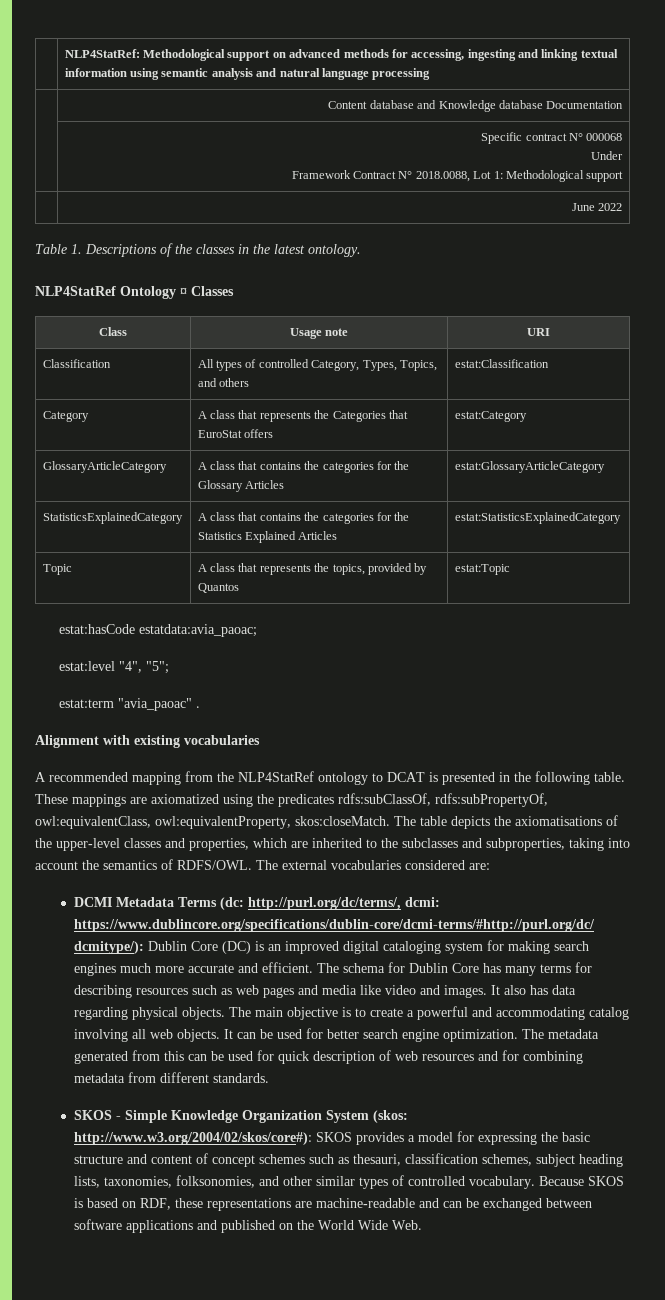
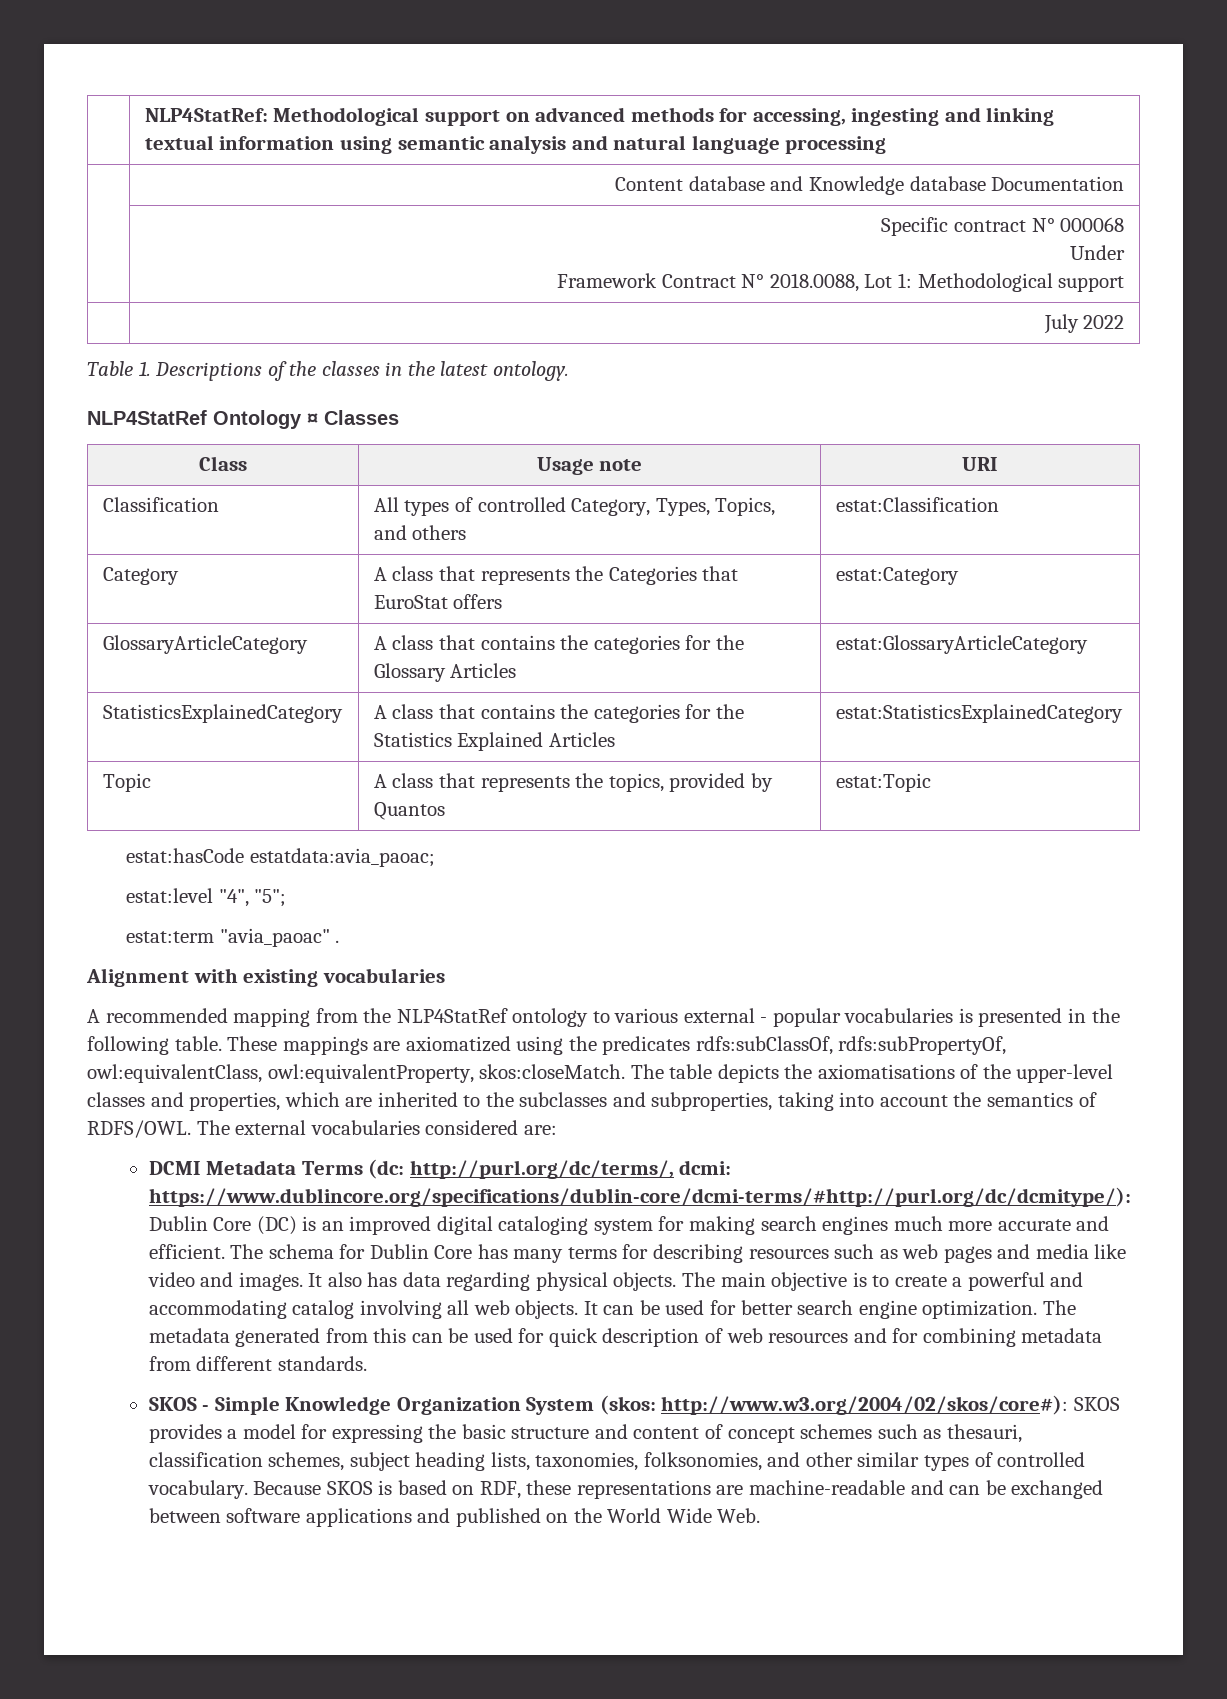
- | June 2022
+ | July 2022
- A recommended mapping from the NLP4StatRef ontology to DCAT is presented in the following table.
+ A recommended mapping from the NLP4StatRef ontology to various external - popular vocabularies is presented in the following table.

